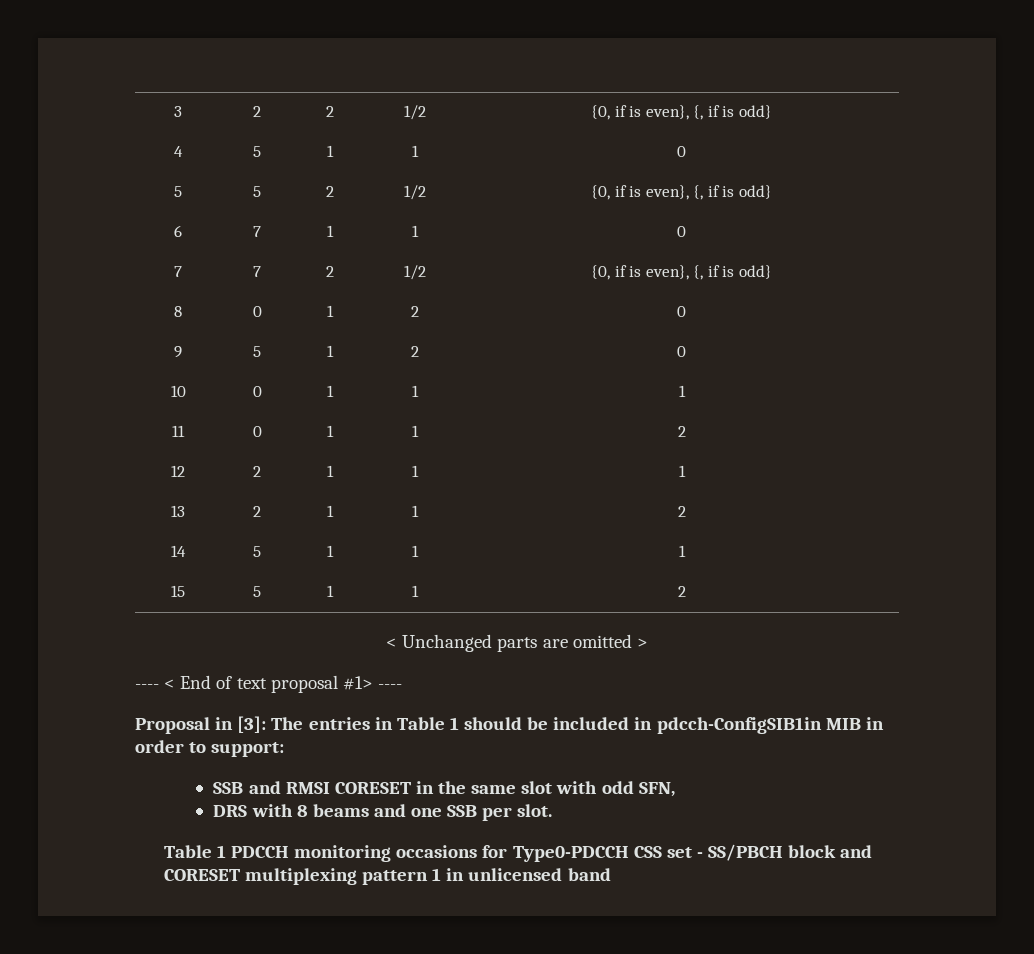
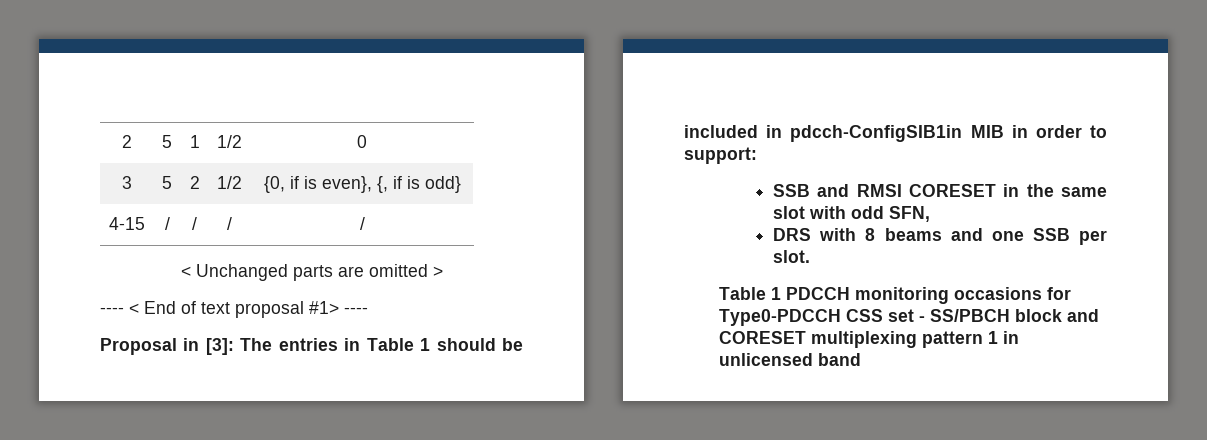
- 3 | 2 | 2 | 1/2 | {0, if is even}, {, if is odd}
- 4 | 5 | 1 | 1 | 0
- 5 | 5 | 2 | 1/2 | {0, if is even}, {, if is odd}
+ 2 | 5 | 1 | 1/2 | 0
+ 3 | 5 | 2 | 1/2 | {0, if is even}, {, if is odd}
- 6 | 7 | 1 | 1 | 0
- 7 | 7 | 2 | 1/2 | {0, if is even}, {, if is odd}
- 8 | 0 | 1 | 2 | 0
- 9 | 5 | 1 | 2 | 0
- 10 | 0 | 1 | 1 | 1
- 11 | 0 | 1 | 1 | 2
- 12 | 2 | 1 | 1 | 1
- 13 | 2 | 1 | 1 | 2
- 14 | 5 | 1 | 1 | 1
- 15 | 5 | 1 | 1 | 2
+ 4-15 | / | / | / | /

